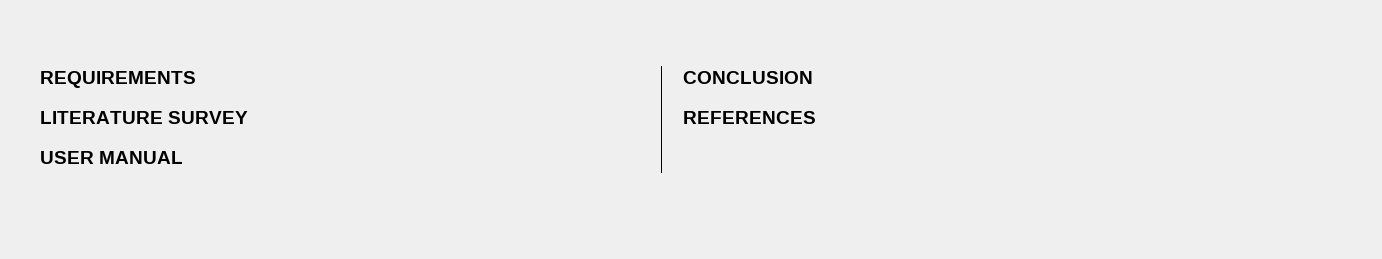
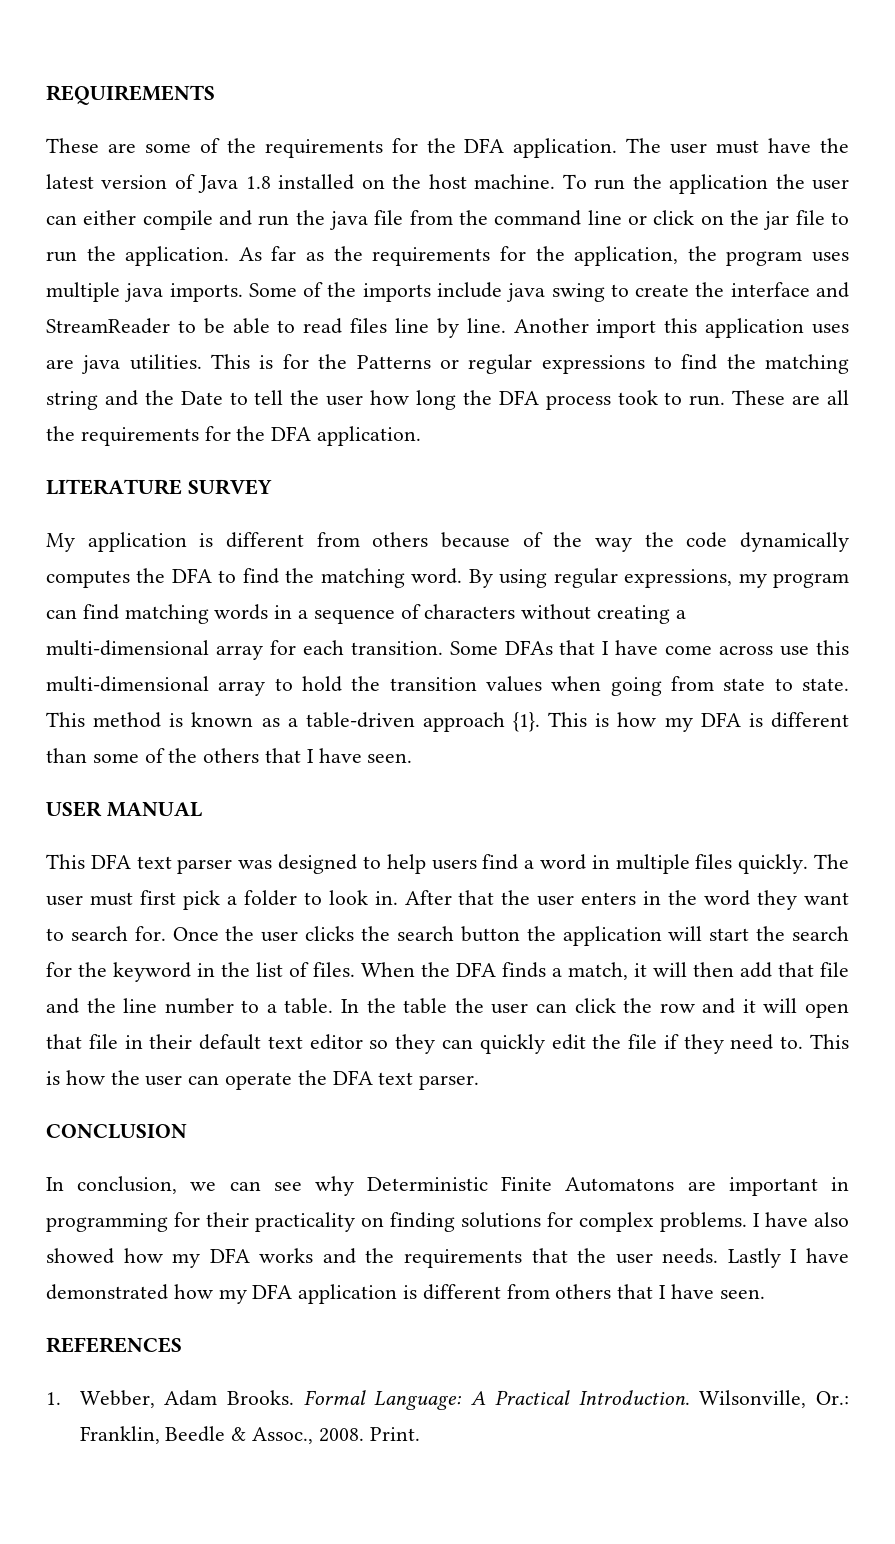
+ These are some of the requirements for the DFA application. The user must have the latest version of Java 1.8 installed on the host machine. To run the application the user can either compile and run the java file from the command line or click on the jar file to run the application. As far as the requirements for the application, the program uses multiple java imports. Some of the imports include java swing to create the interface and StreamReader to be able to read files line by line. Another import this application uses are java utilities. This is for the Patterns or regular expressions to find the matching string and the Date to tell the user how long the DFA process took to run. These are all the requirements for the DFA application.
  LITERATURE SURVEY
+ My application is different from others because of the way the code dynamically computes the DFA to find the matching word. By using regular expressions, my program can find matching words in a sequence of characters without creating a multi-dimensional array for each transition. Some DFAs that I have come across use this multi-dimensional array to hold the transition values when going from state to state. This method is known as a table-driven approach {1}. This is how my DFA is different than some of the others that I have seen.
  USER MANUAL
+ This DFA text parser was designed to help users find a word in multiple files quickly. The user must first pick a folder to look in. After that the user enters in the word they want to search for. Once the user clicks the search button the application will start the search for the keyword in the list of files. When the DFA finds a match, it will then add that file and the line number to a table. In the table the user can click the row and it will open that file in their default text editor so they can quickly edit the file if they need to. This is how the user can operate the DFA text parser.
  CONCLUSION
+ In conclusion, we can see why Deterministic Finite Automatons are important in programming for their practicality on finding solutions for complex problems. I have also showed how my DFA works and the requirements that the user needs. Lastly I have demonstrated how my DFA application is different from others that I have seen.
  REFERENCES
+ 1. Webber, Adam Brooks. Formal Language: A Practical Introduction. Wilsonville, Or.: Franklin, Beedle & Assoc., 2008. Print.

